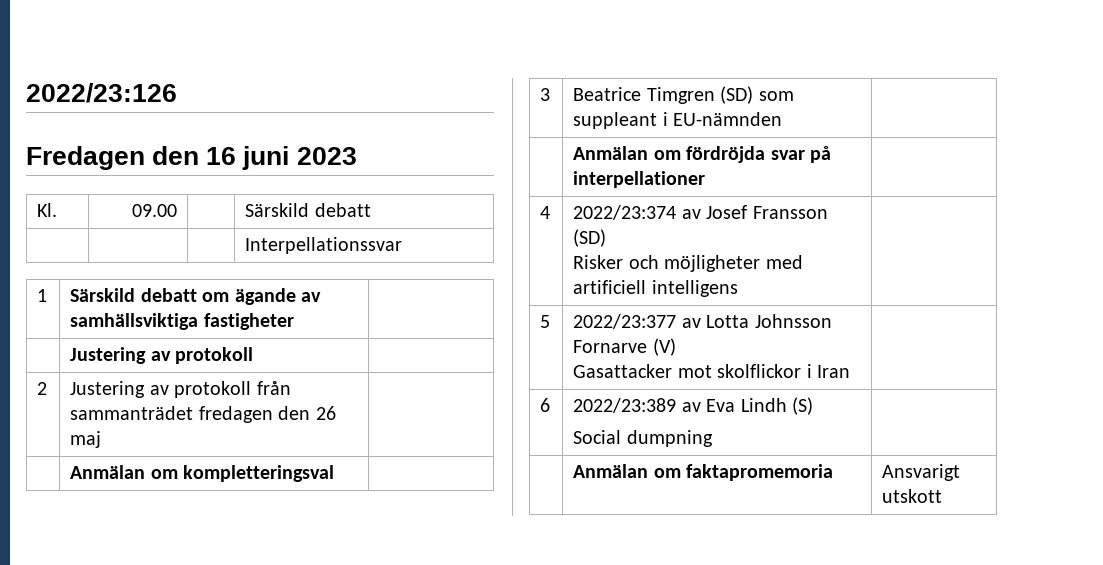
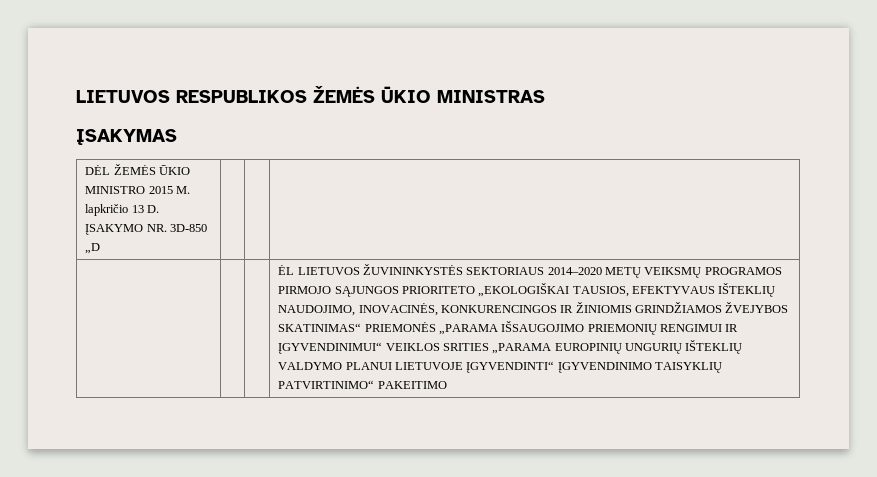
- 2022/23:126
- Fredagen den 16 juni 2023
- Kl. | 09.00 | | Särskild debatt
- | | | Interpellationssvar
- 1 | Särskild debatt om ägande av samhällsviktiga fastigheter |
- | Justering av protokoll |
- 2 | Justering av protokoll från sammanträdet fredagen den 26 maj |
- | Anmälan om kompletteringsval |
- 3 | Beatrice Timgren (SD) som suppleant i EU-nämnden |
- | Anmälan om fördröjda svar på interpellationer |
- 4 | 2022/23:374 av Josef Fransson (SD)
- Risker och möjligheter med artificiell intelligens |
- 5 | 2022/23:377 av Lotta Johnsson Fornarve (V)
- Gasattacker mot skolflickor i Iran |
- 6 | 2022/23:389 av Eva Lindh (S)
- Social dumpning |
- | Anmälan om faktapromemoria | Ansvarigt utskott
+ LIETUVOS RESPUBLIKOS ŽEMĖS ŪKIO MINISTRAS
+ ĮSAKYMAS
+ DĖL ŽEMĖS ŪKIO MINISTRO 2015 M. lapkričio 13 D. ĮSAKYMO NR. 3D-850 „D | | |
+ | | | ĖL LIETUVOS ŽUVININKYSTĖS SEKTORIAUS 2014–2020 METŲ VEIKSMŲ PROGRAMOS PIRMOJO SĄJUNGOS PRIORITETO „EKOLOGIŠKAI TAUSIOS, EFEKTYVAUS IŠTEKLIŲ NAUDOJIMO, INOVACINĖS, KONKURENCINGOS IR ŽINIOMIS GRINDŽIAMOS ŽVEJYBOS SKATINIMAS“ PRIEMONĖS „PARAMA IŠSAUGOJIMO PRIEMONIŲ RENGIMUI IR ĮGYVENDINIMUI“ VEIKLOS SRITIES „PARAMA EUROPINIŲ UNGURIŲ IŠTEKLIŲ VALDYMO PLANUI LIETUVOJE ĮGYVENDINTI“ ĮGYVENDINIMO TAISYKLIŲ PATVIRTINIMO“ PAKEITIMO

